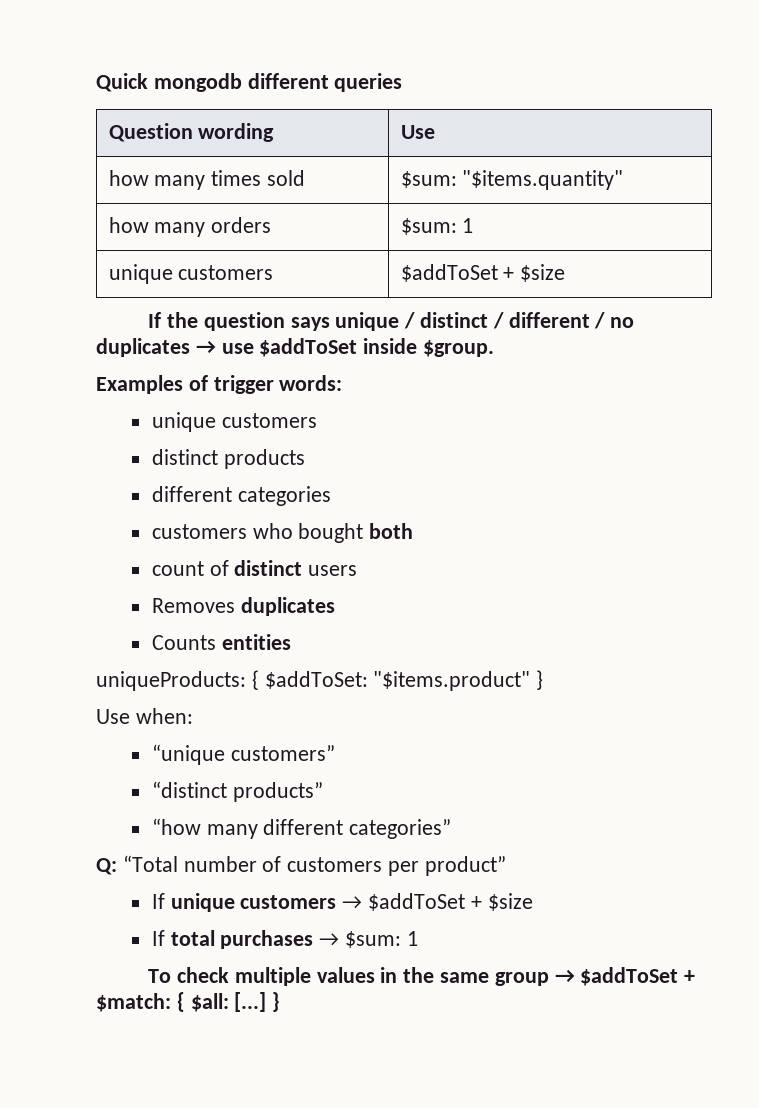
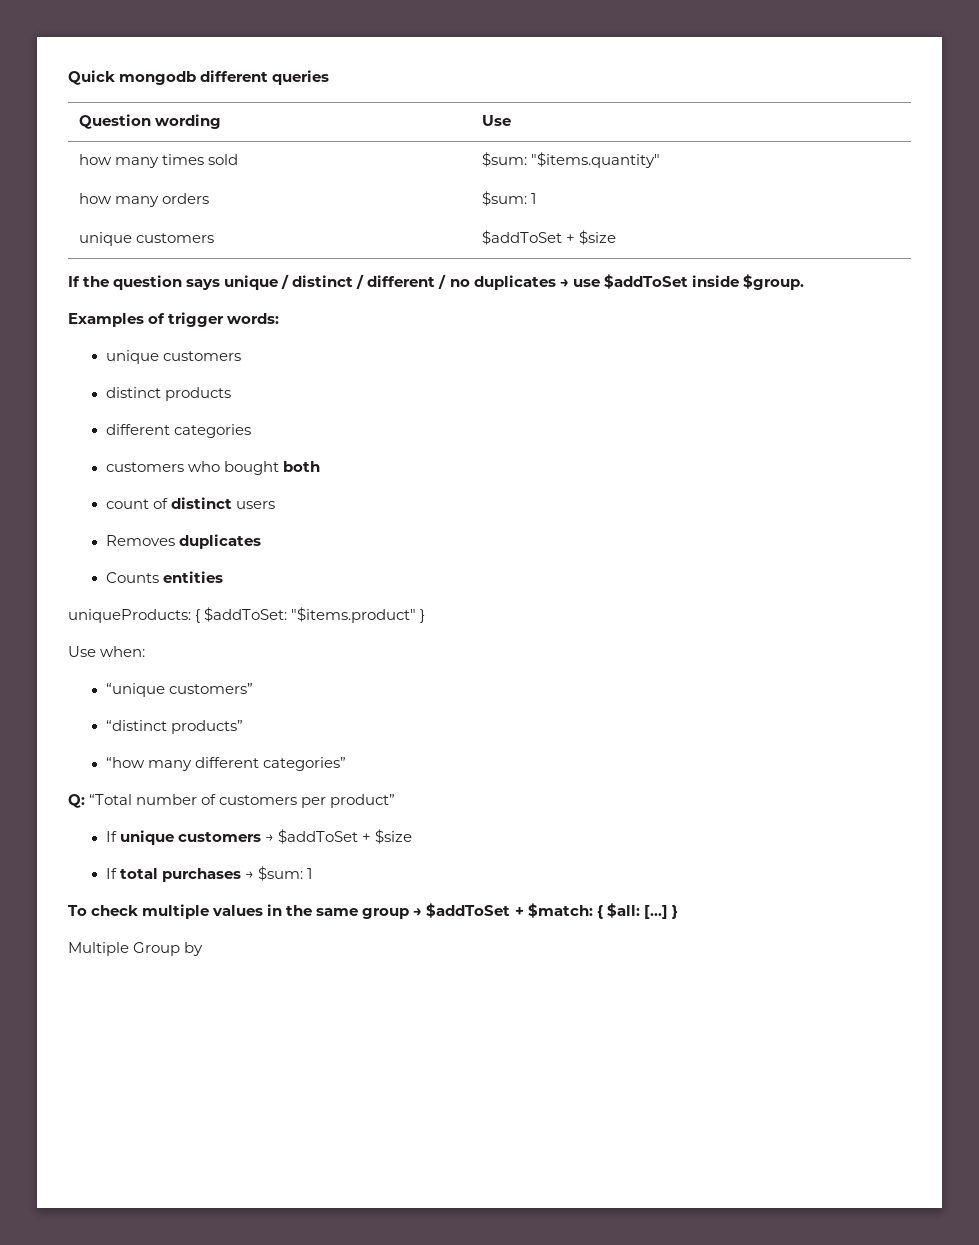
+ Multiple Group by

